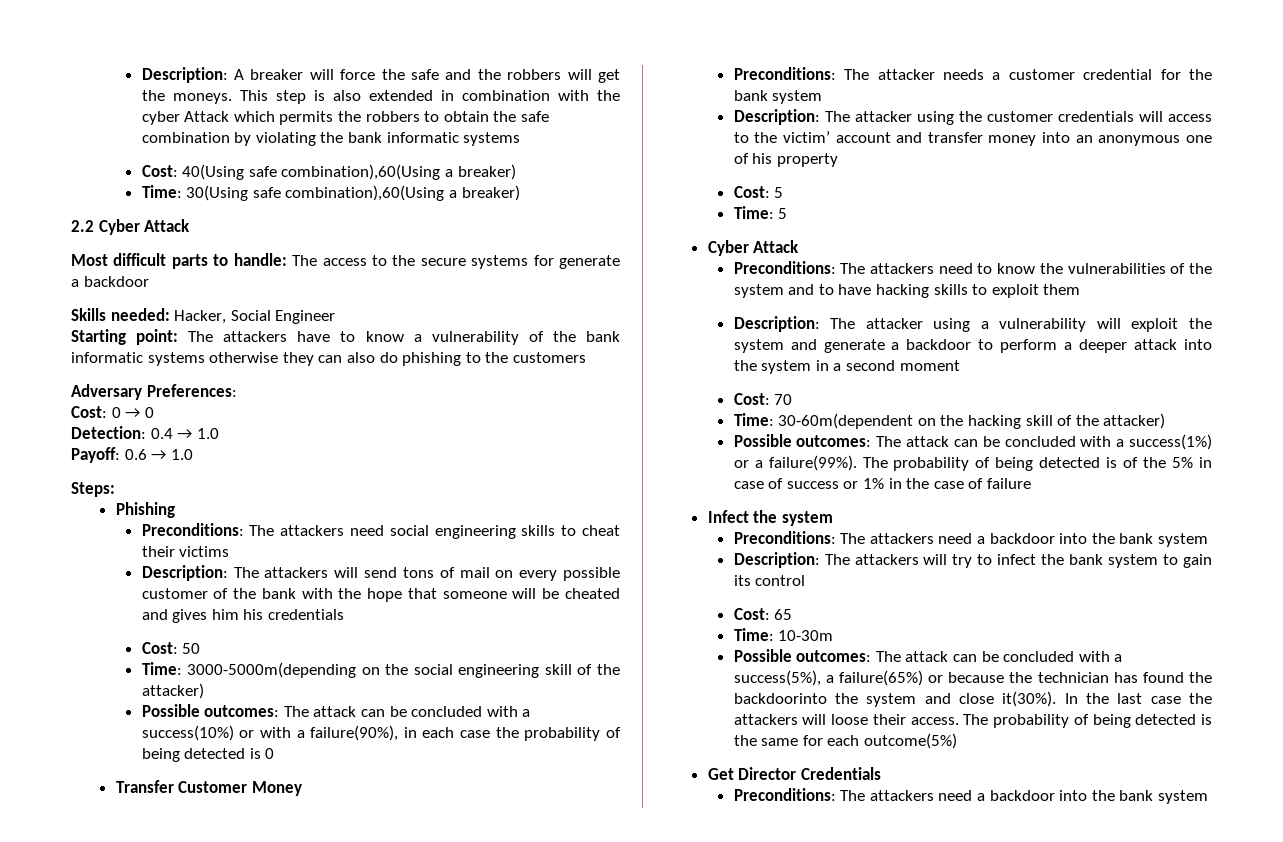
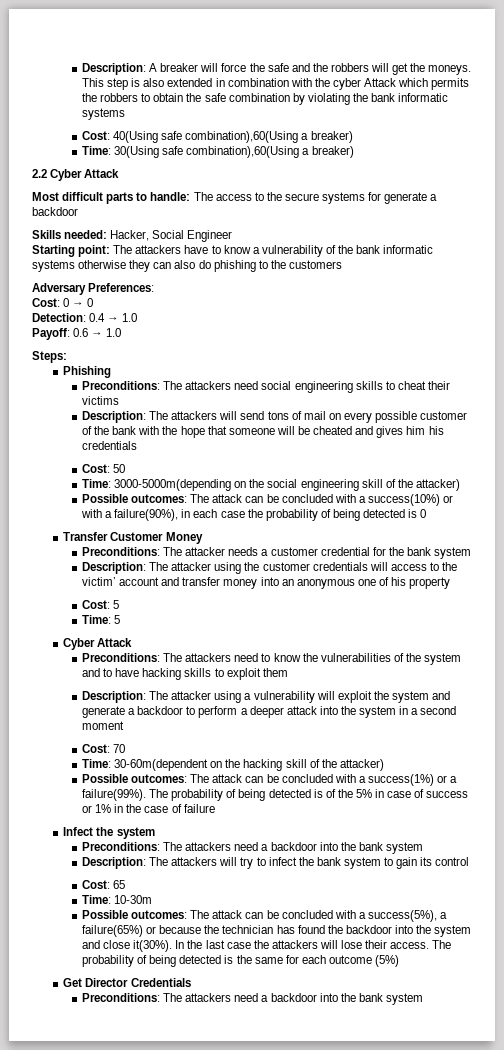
- Possible outcomes: The attack can be concluded with a success(5%), a failure(65%) or because the technician has found the backdoorinto the system and close it(30%).
+ Possible outcomes: The attack can be concluded with a success(5%), a failure(65%) or because the technician has found the backdoor into the system and close it(30%).
- In the last case the attackers will loose their access.
+ In the last case the attackers will lose their access.
- The probability of being detected is the same for each outcome(5%)
+ The probability of being detected is the same for each outcome (5%)

